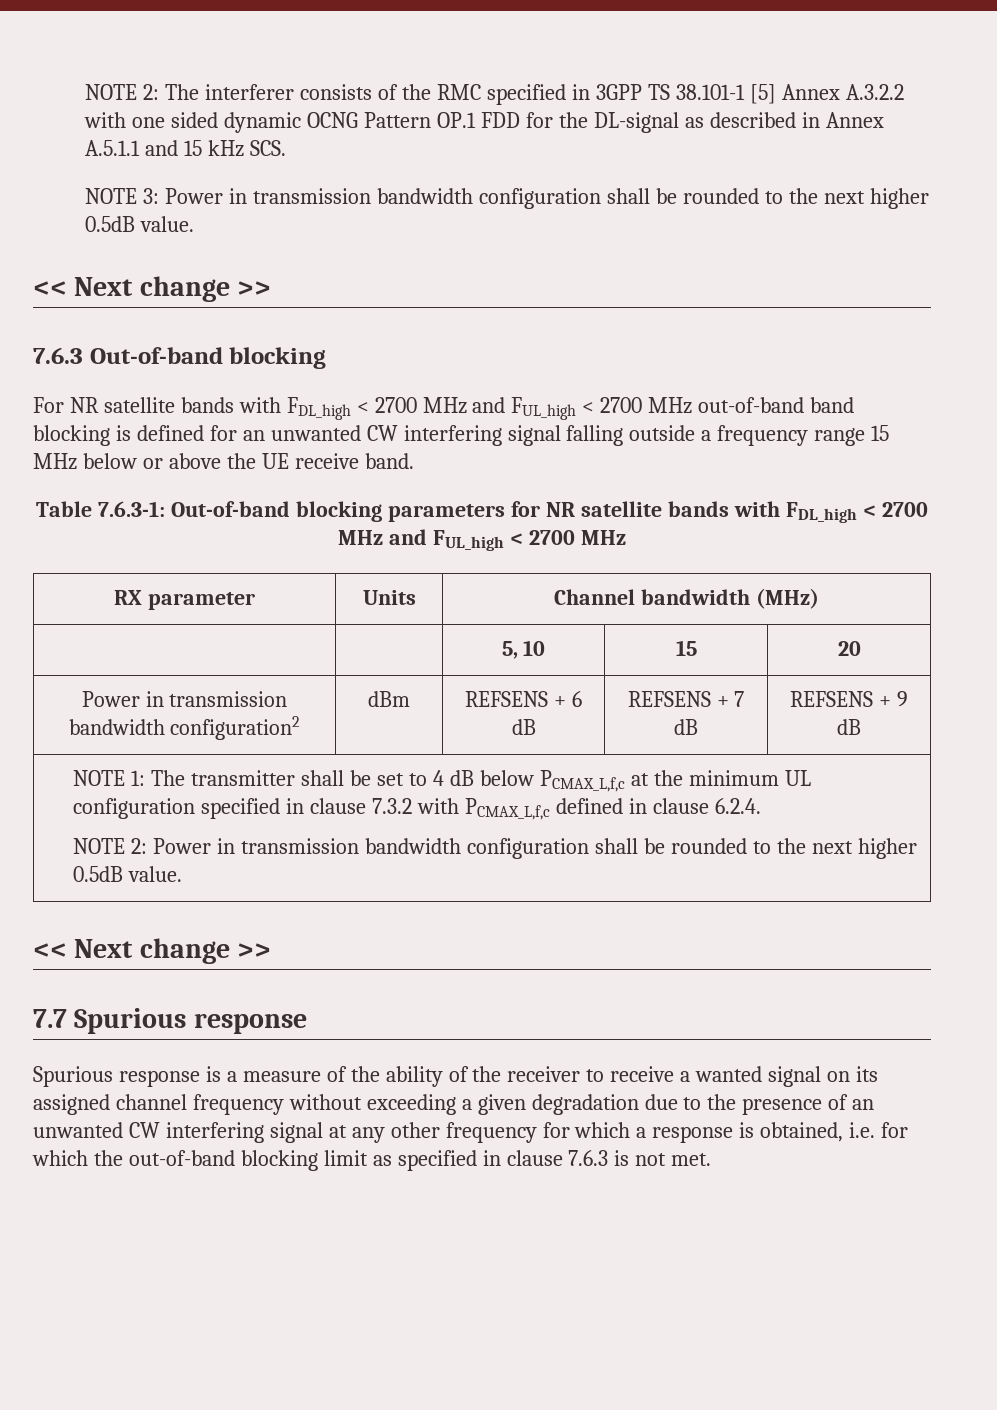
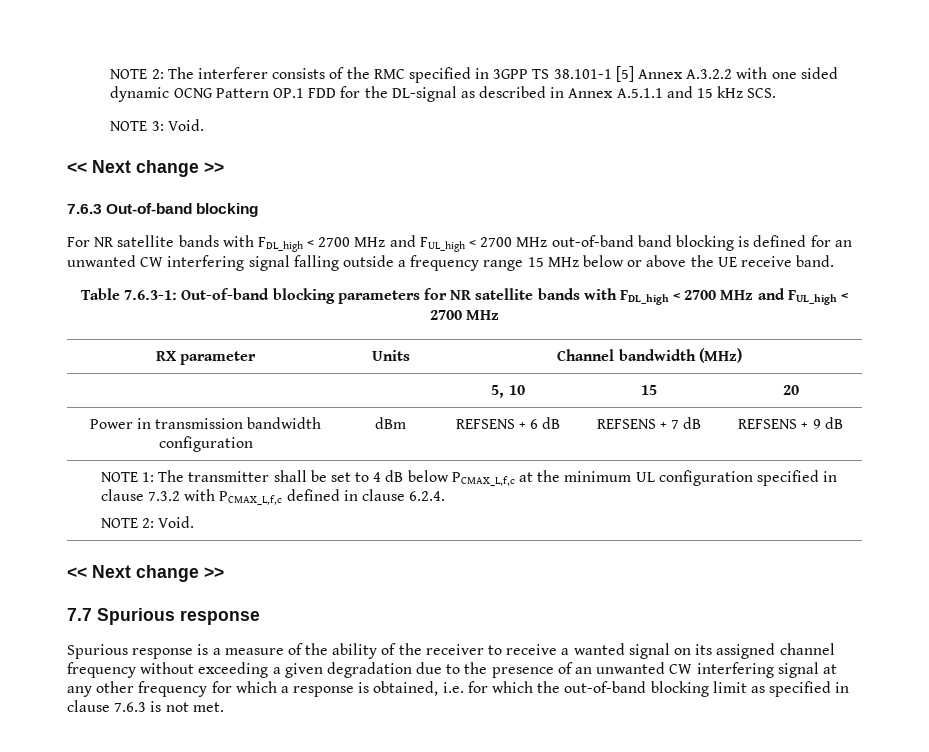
- NOTE 3: Power in transmission bandwidth configuration shall be rounded to the next higher 0.5dB value.
+ NOTE 3: Void.
- Power in transmission bandwidth configuration2 | dBm | REFSENS + 6 dB | REFSENS + 7 dB | REFSENS + 9 dB
+ Power in transmission bandwidth configuration | dBm | REFSENS + 6 dB | REFSENS + 7 dB | REFSENS + 9 dB
- NOTE 2: Power in transmission bandwidth configuration shall be rounded to the next higher 0.5dB value.
+ NOTE 2: Void.

